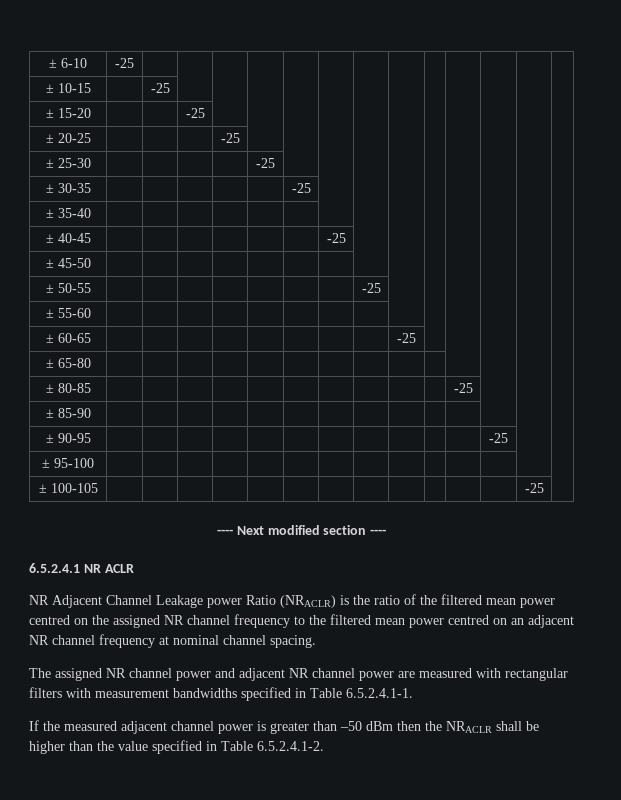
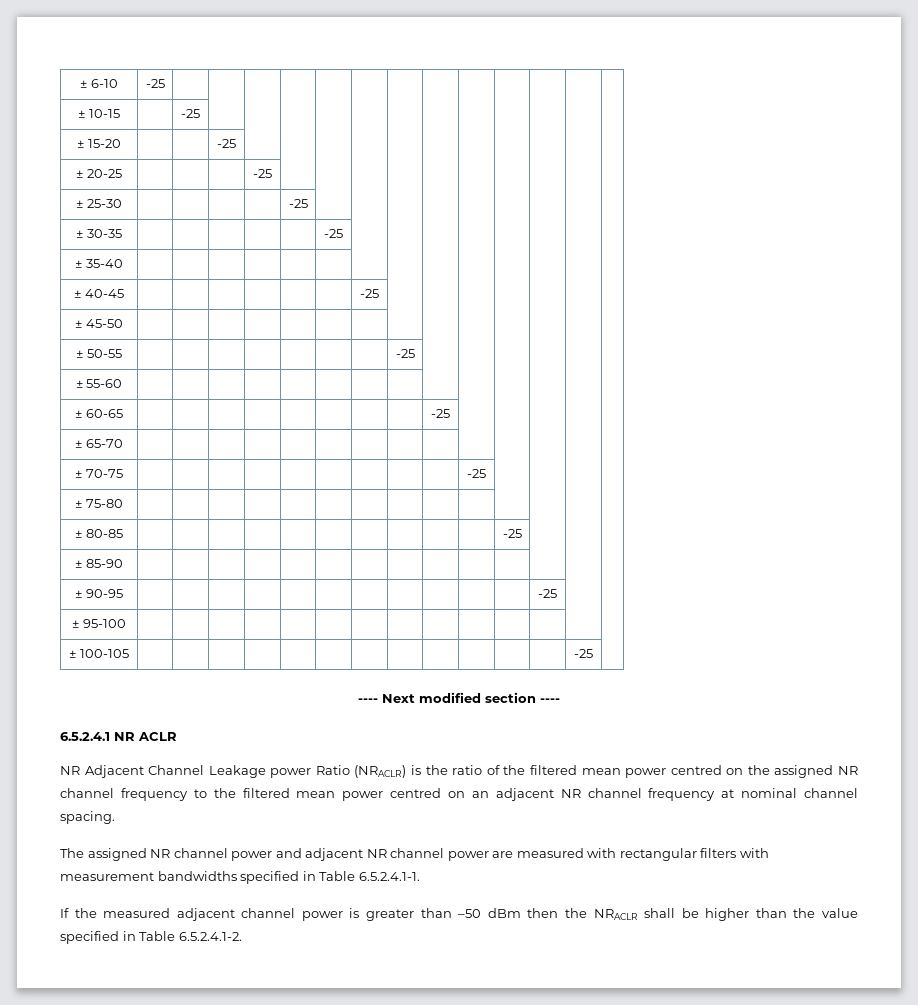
- ± 65-80 | | | | | | | | | | | | | |
+ ± 65-70 | | | | | | | | | | | | | |
+ ± 70-75 | | | | | | | | | | -25 | | | |
+ ± 75-80 | | | | | | | | | | | | | |

